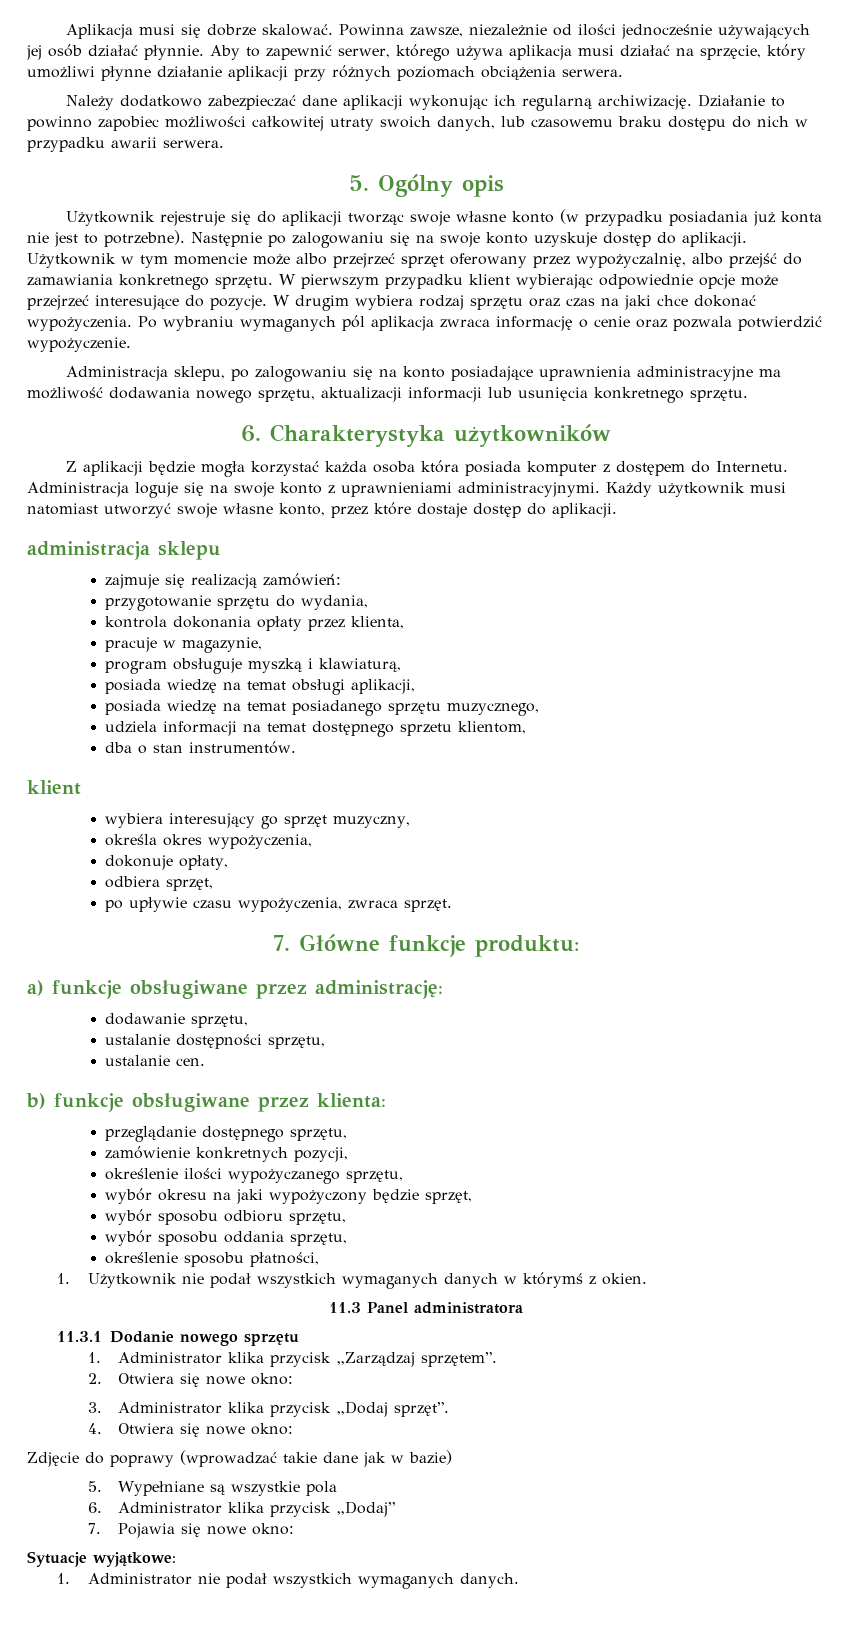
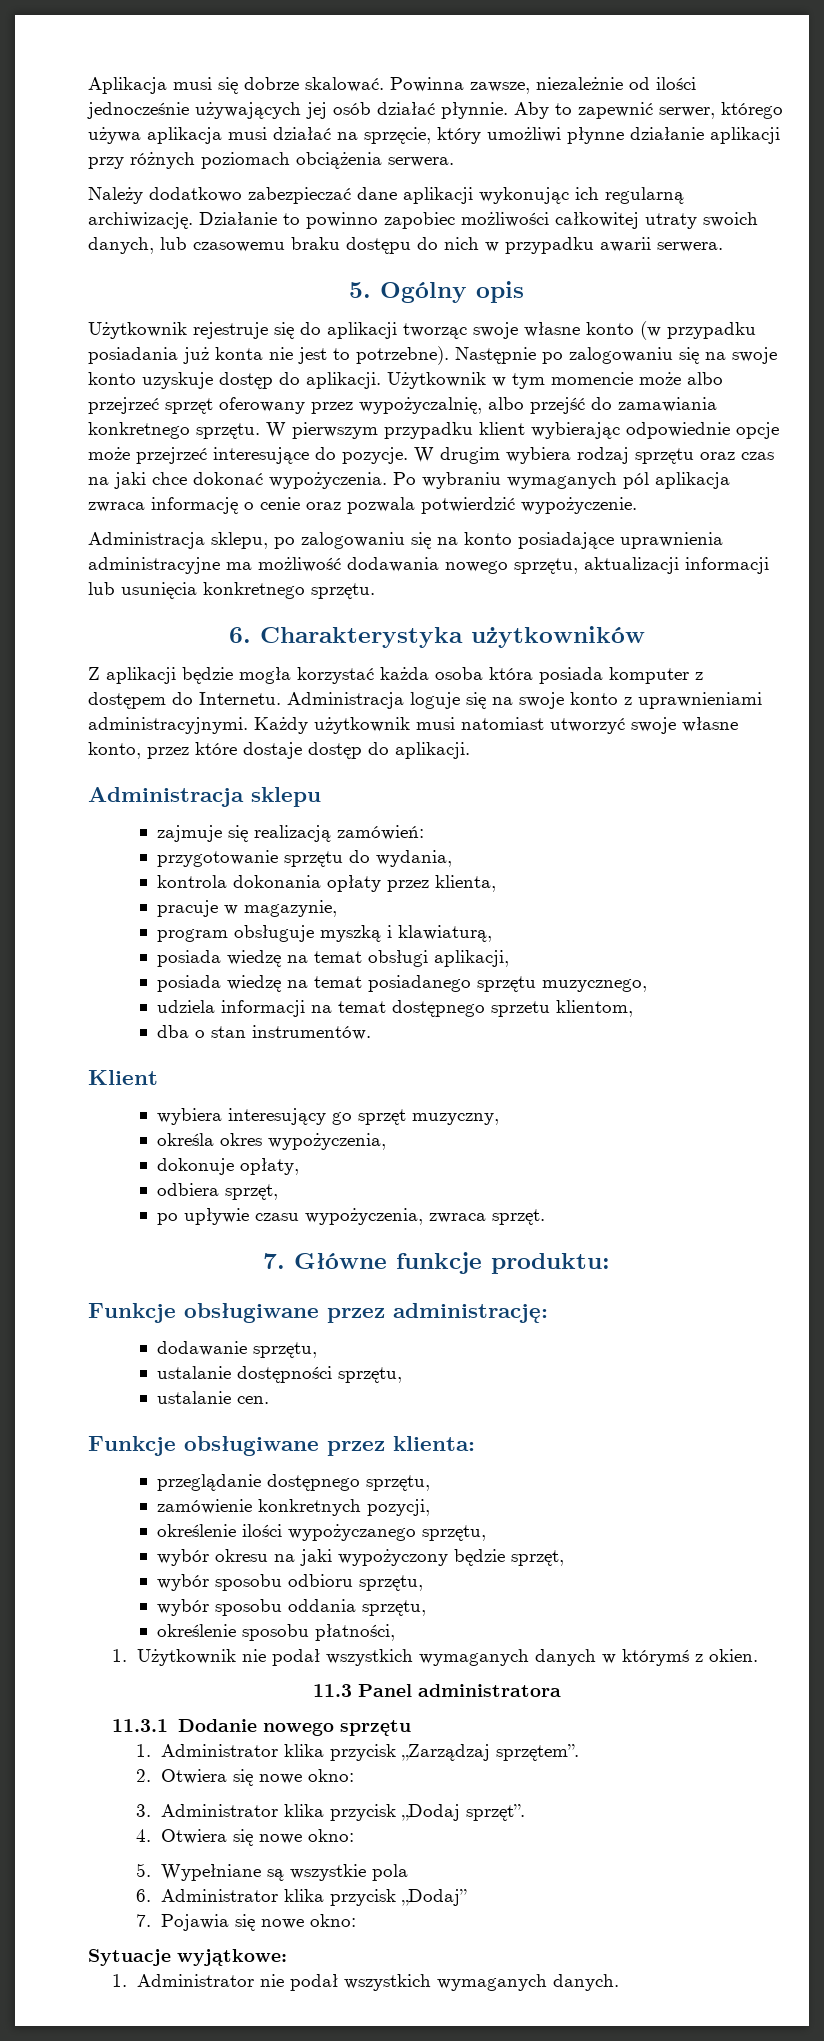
- administracja sklepu
+ Administracja sklepu
  dba o stan instrumentów.
- klient
+ Klient
- a) funkcje obsługiwane przez administrację:
+ Funkcje obsługiwane przez administrację:
- b) funkcje obsługiwane przez klienta:
+ Funkcje obsługiwane przez klienta:
- Zdjęcie do poprawy (wprowadzać takie dane jak w bazie)

